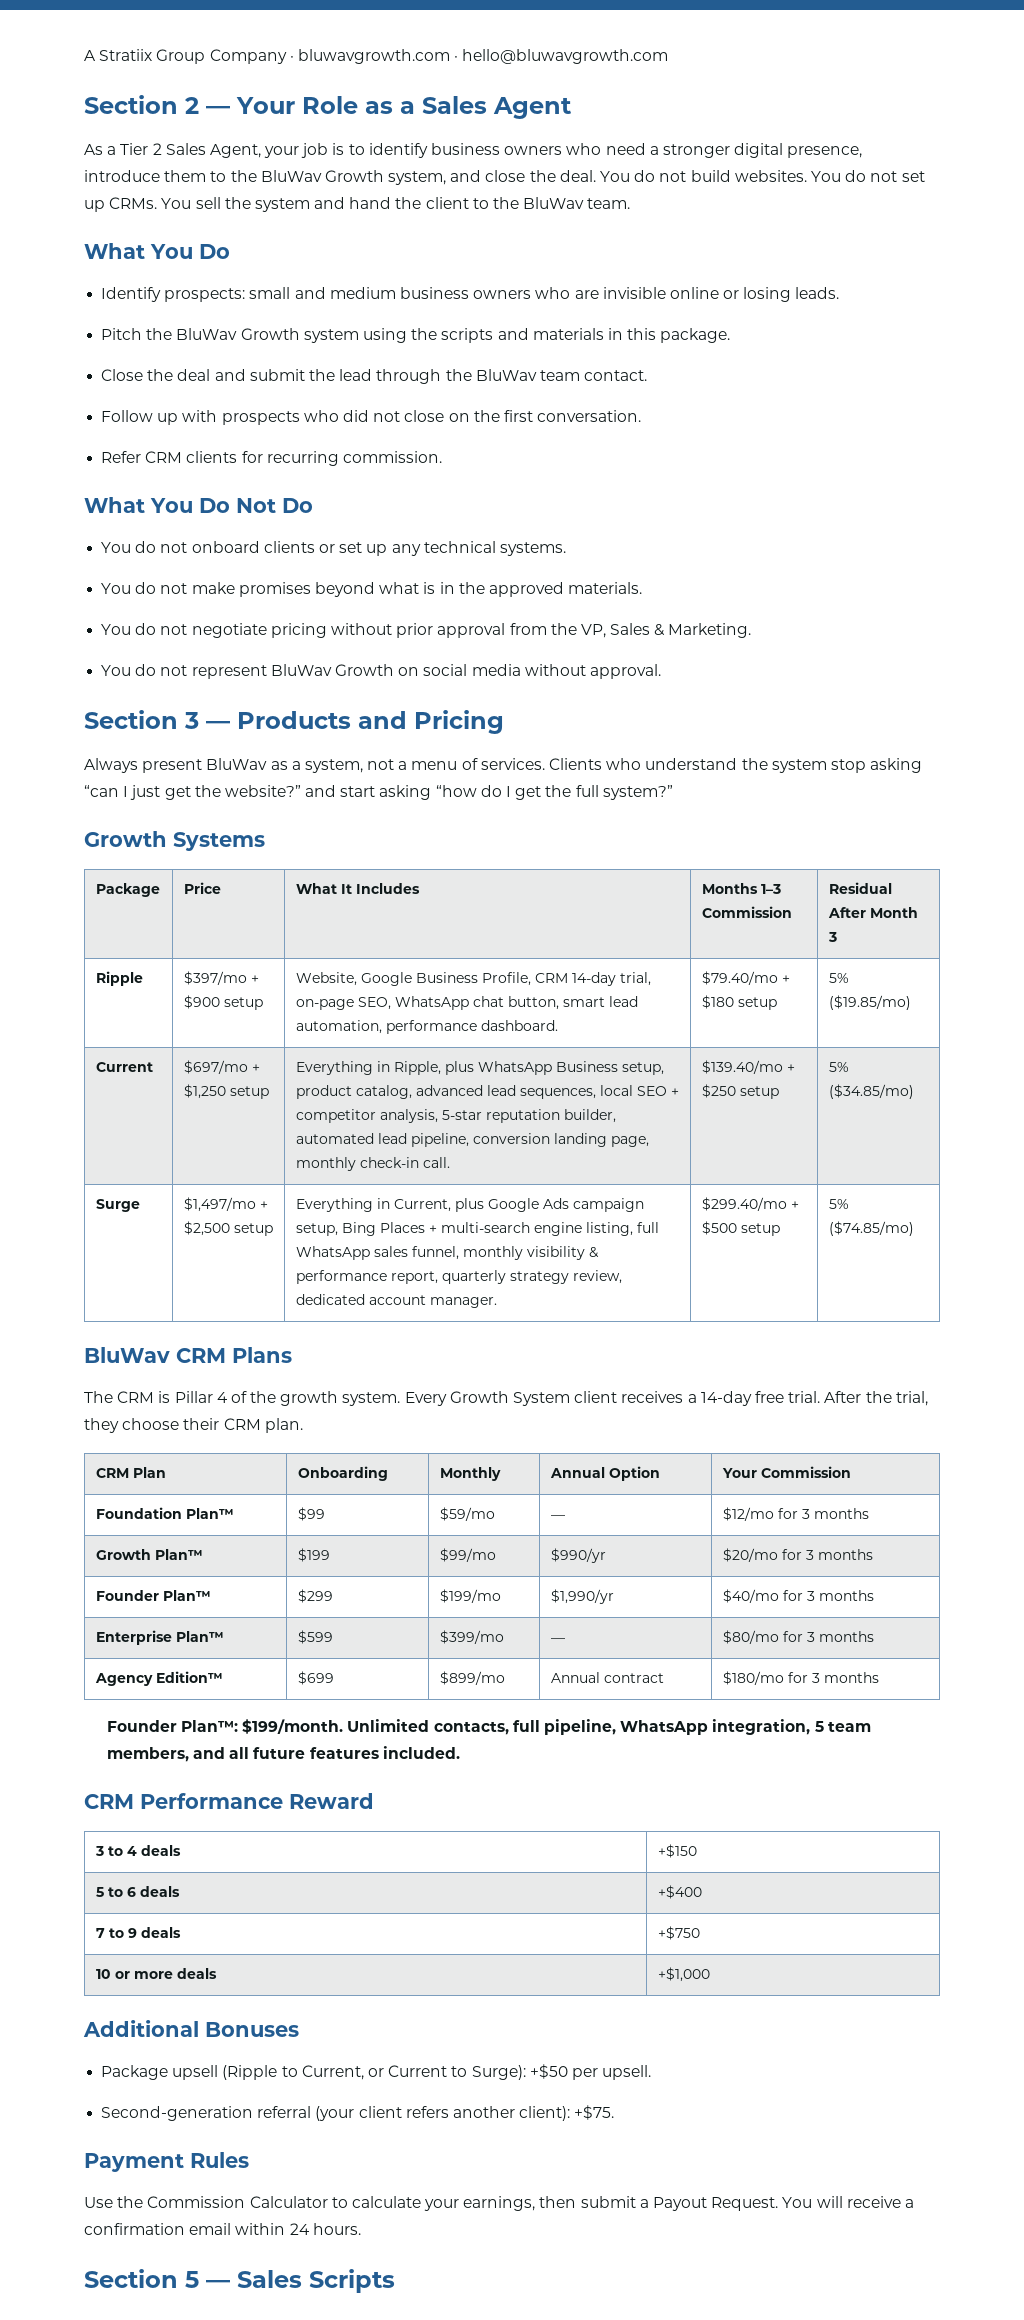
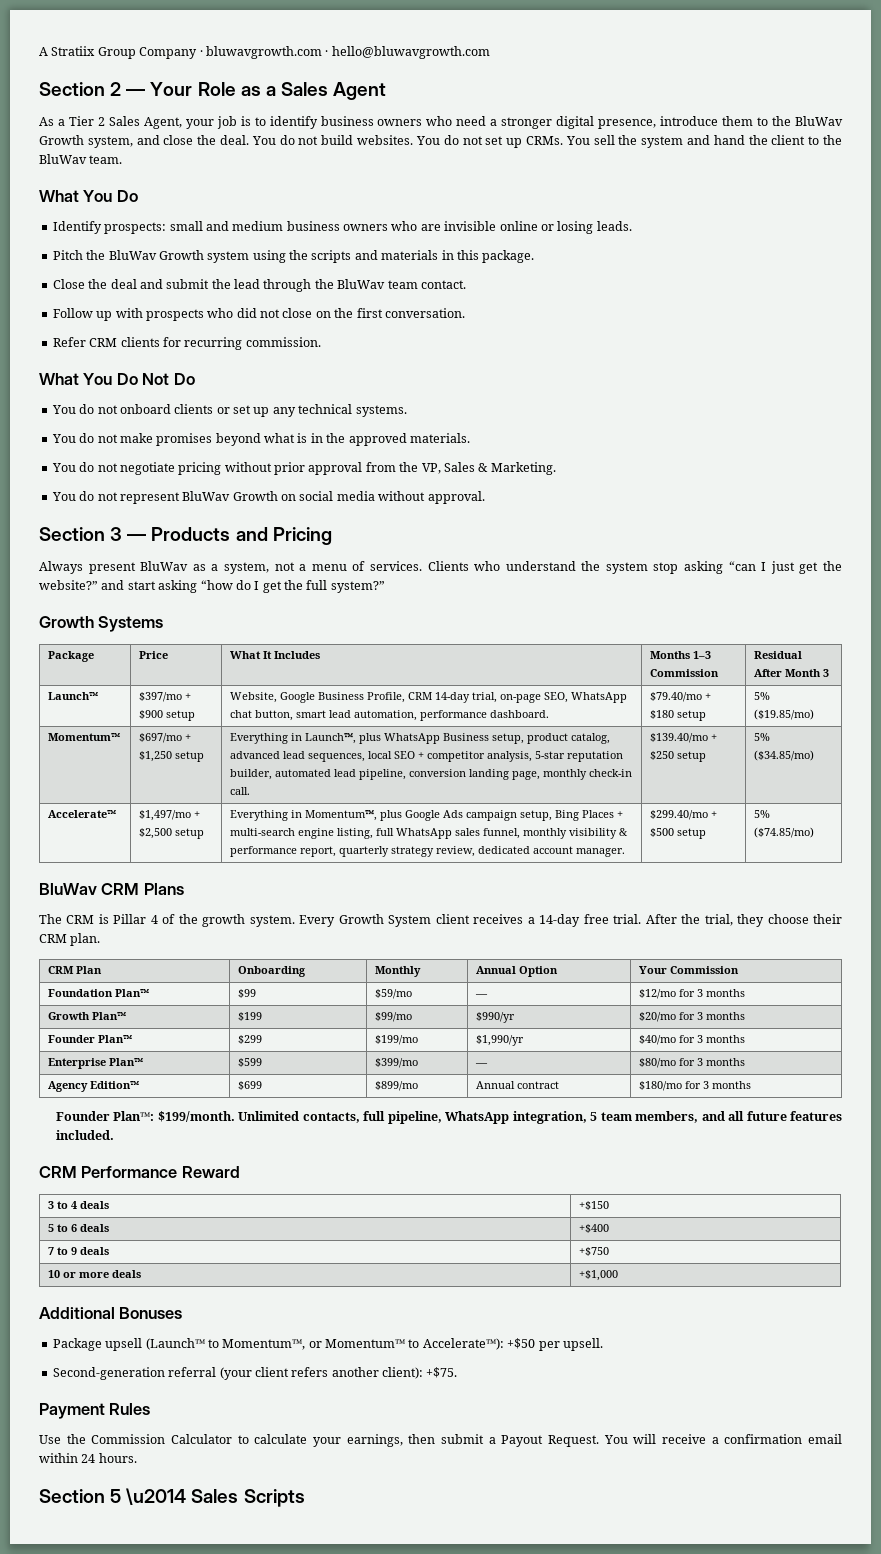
- Ripple | $397/mo + $900 setup | Website, Google Business Profile, CRM 14-day trial, on-page SEO, WhatsApp chat button, smart lead automation, performance dashboard. | $79.40/mo + $180 setup | 5% ($19.85/mo)
+ Launch™ | $397/mo + $900 setup | Website, Google Business Profile, CRM 14-day trial, on-page SEO, WhatsApp chat button, smart lead automation, performance dashboard. | $79.40/mo + $180 setup | 5% ($19.85/mo)
- Current | $697/mo + $1,250 setup | Everything in Ripple, plus WhatsApp Business setup, product catalog, advanced lead sequences, local SEO + competitor analysis, 5-star reputation builder, automated lead pipeline, conversion landing page, monthly check-in call. | $139.40/mo + $250 setup | 5% ($34.85/mo)
+ Momentum™ | $697/mo + $1,250 setup | Everything in Launch™, plus WhatsApp Business setup, product catalog, advanced lead sequences, local SEO + competitor analysis, 5-star reputation builder, automated lead pipeline, conversion landing page, monthly check-in call. | $139.40/mo + $250 setup | 5% ($34.85/mo)
- Surge | $1,497/mo + $2,500 setup | Everything in Current, plus Google Ads campaign setup, Bing Places + multi-search engine listing, full WhatsApp sales funnel, monthly visibility & performance report, quarterly strategy review, dedicated account manager. | $299.40/mo + $500 setup | 5% ($74.85/mo)
+ Accelerate™ | $1,497/mo + $2,500 setup | Everything in Momentum™, plus Google Ads campaign setup, Bing Places + multi-search engine listing, full WhatsApp sales funnel, monthly visibility & performance report, quarterly strategy review, dedicated account manager. | $299.40/mo + $500 setup | 5% ($74.85/mo)
- Package upsell (Ripple to Current, or Current to Surge): +$50 per upsell.
+ Package upsell (Launch™ to Momentum™, or Momentum™ to Accelerate™): +$50 per upsell.
- Section 5 — Sales Scripts
+ Section 5 \u2014 Sales Scripts

